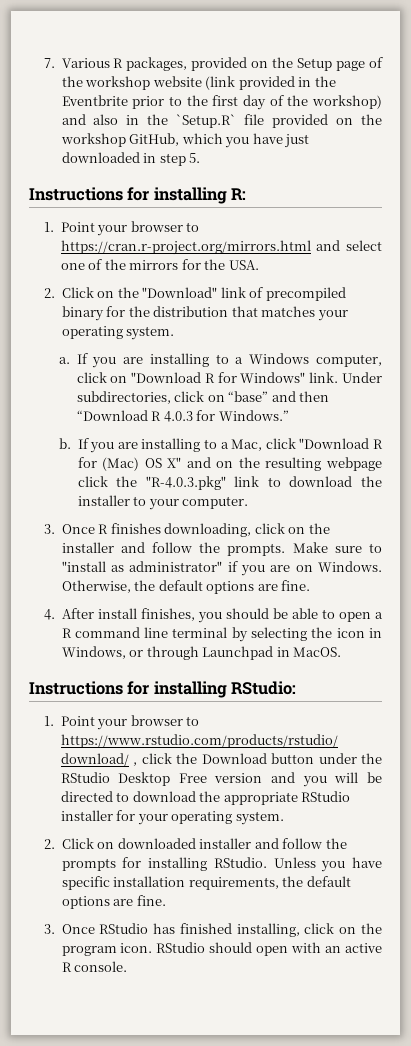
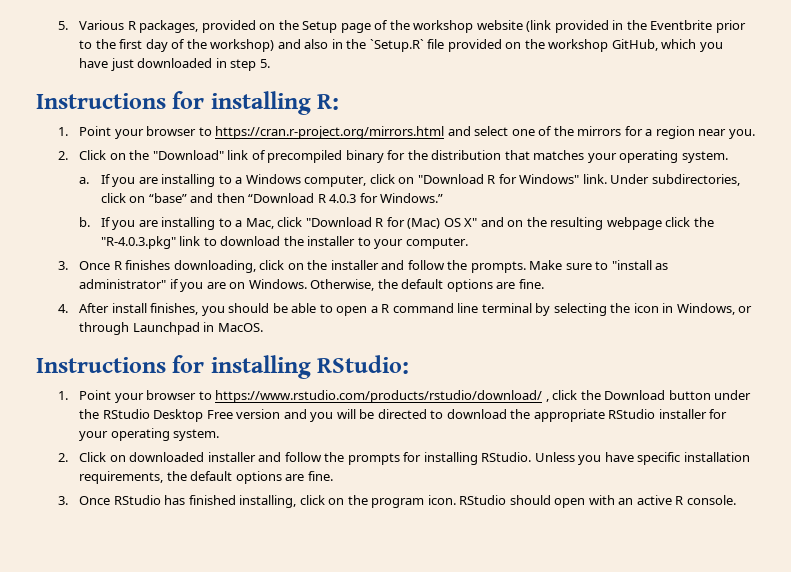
- 7. Various R packages, provided on the Setup page of the workshop website (link provided in the Eventbrite prior to the first day of the workshop) and also in the `Setup.R` file provided on the workshop GitHub, which you have just downloaded in step 5.
+ 5. Various R packages, provided on the Setup page of the workshop website (link provided in the Eventbrite prior to the first day of the workshop) and also in the `Setup.R` file provided on the workshop GitHub, which you have just downloaded in step 5.
- 1. Point your browser to https://cran.r-project.org/mirrors.html and select one of the mirrors for the USA.
+ 1. Point your browser to https://cran.r-project.org/mirrors.html and select one of the mirrors for a region near you.

